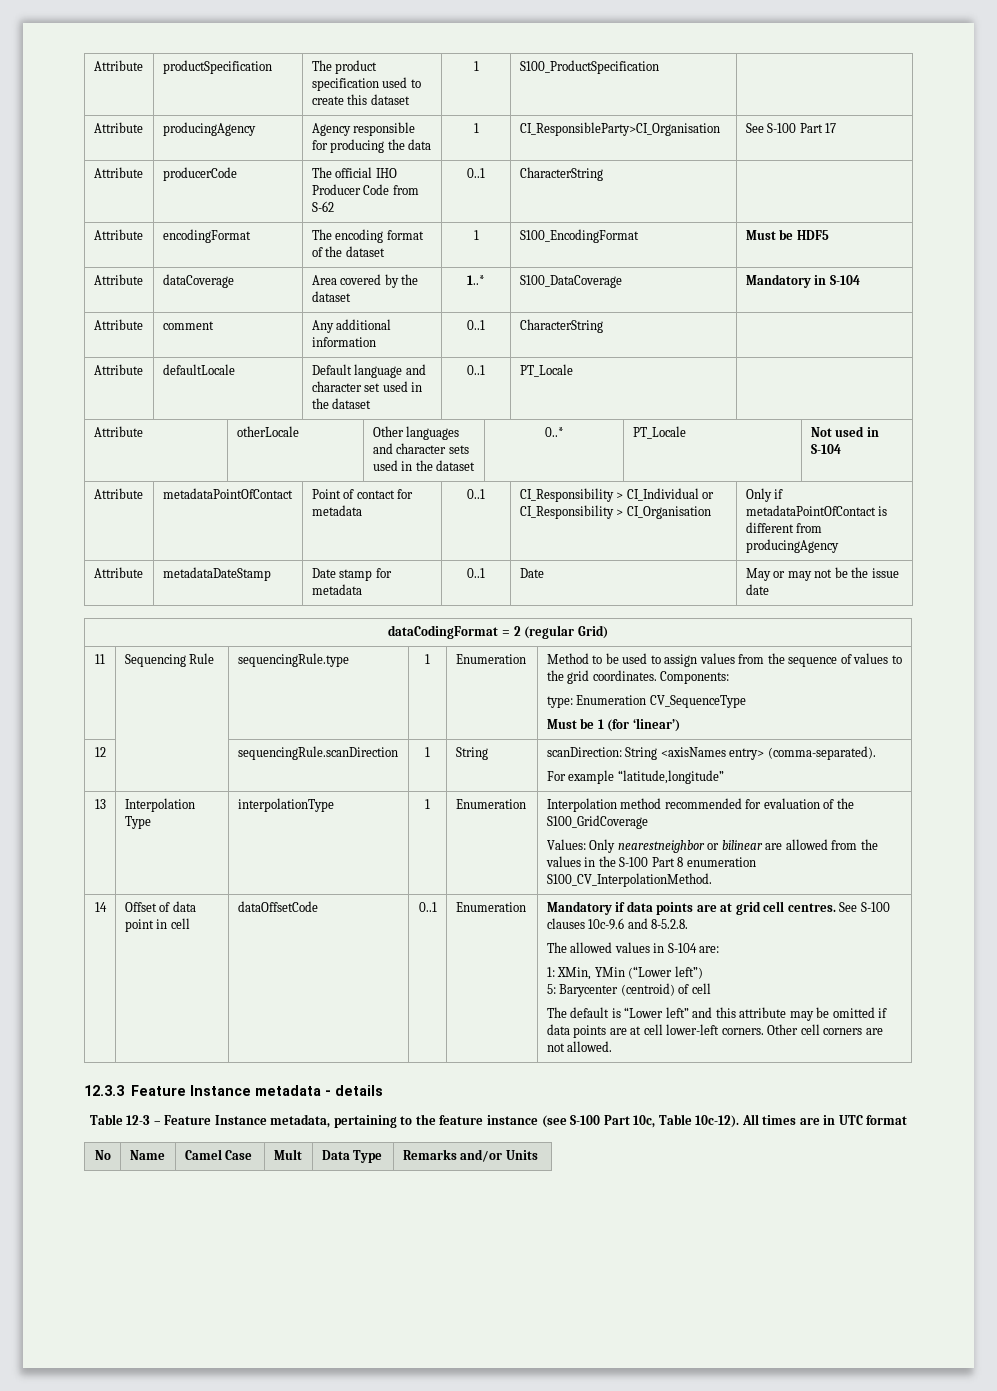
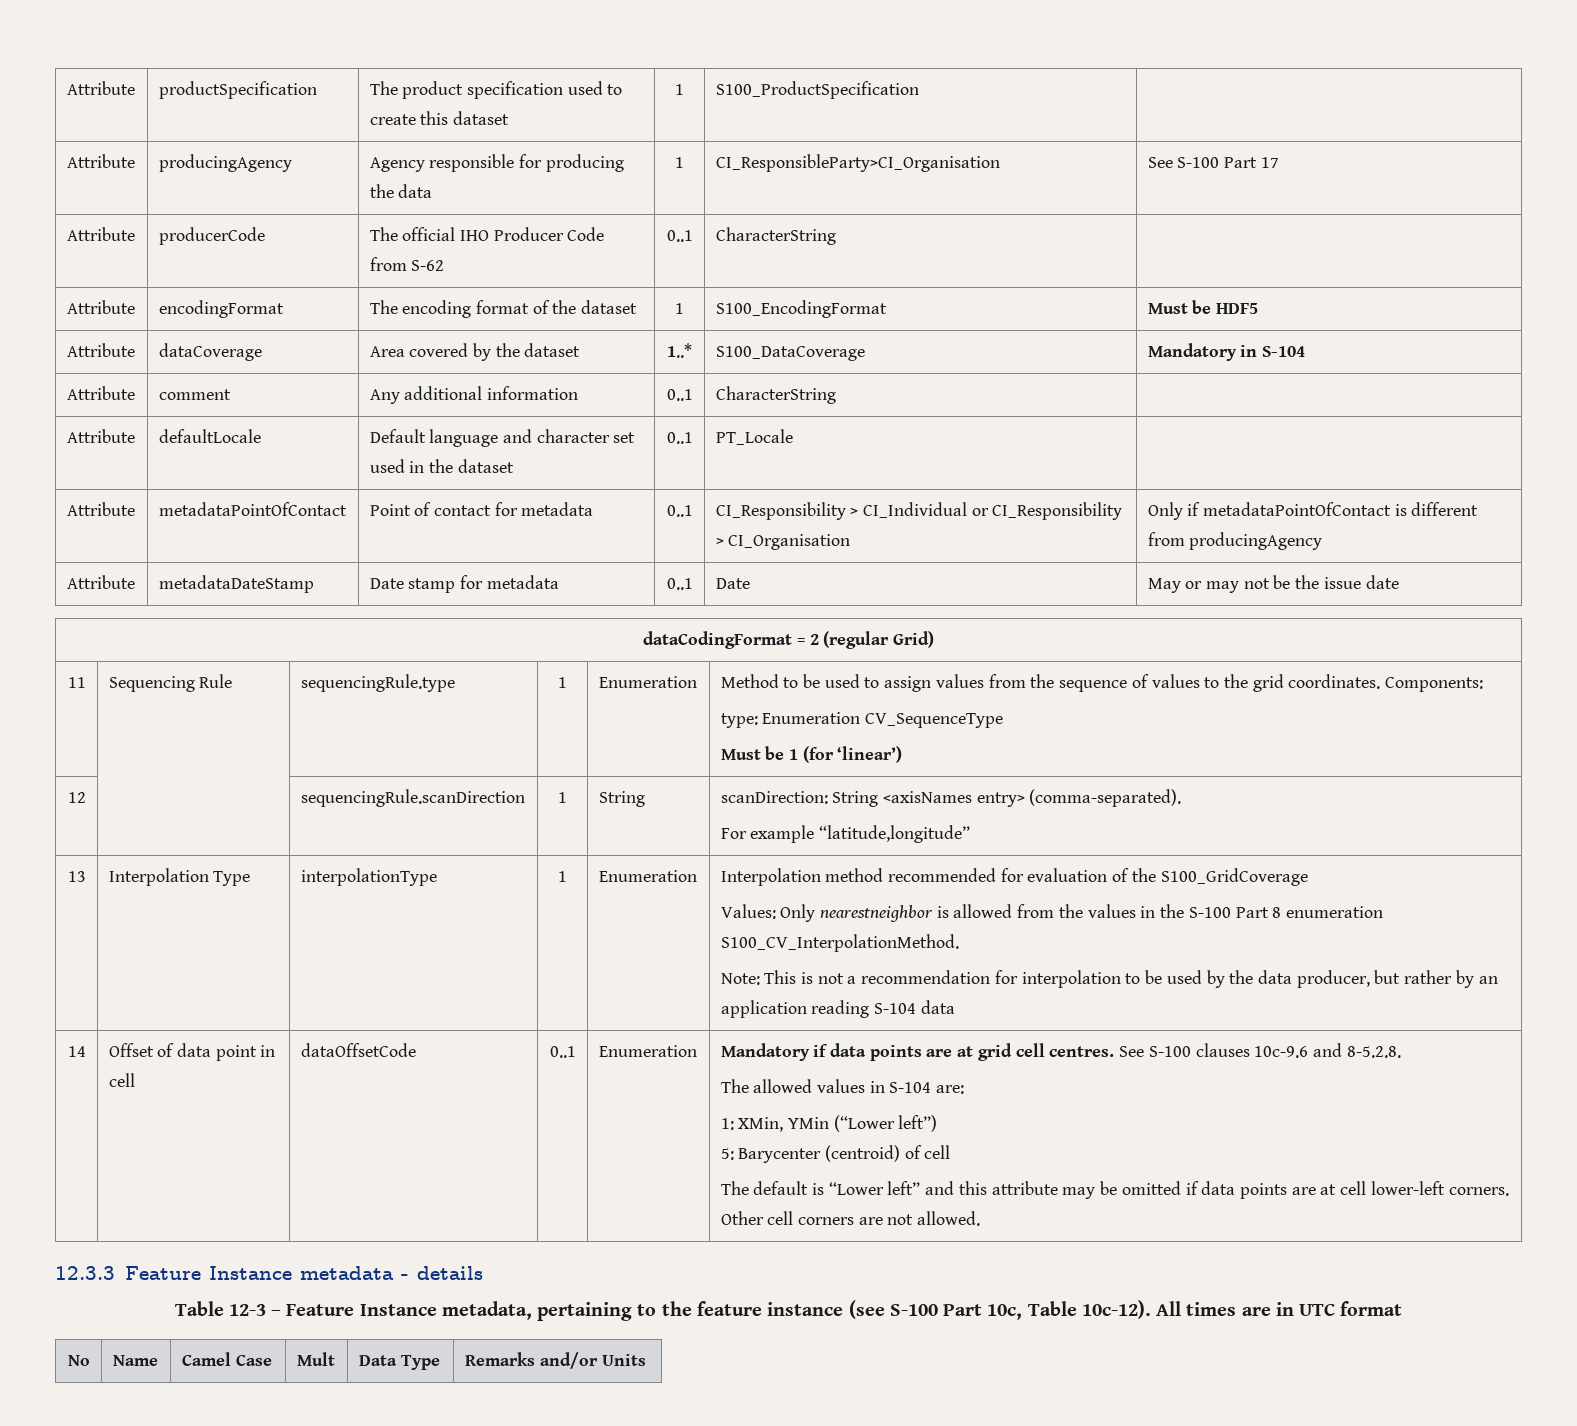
- Attribute | otherLocale | Other languages and character sets used in the dataset | 0..* | PT_Locale | Not used in S-104
- Values: Only nearestneighbor or bilinear are allowed from the values in the S-100 Part 8 enumeration S100_CV_InterpolationMethod.
+ Values: Only nearestneighbor is allowed from the values in the S-100 Part 8 enumeration S100_CV_InterpolationMethod.
+ Note: This is not a recommendation for interpolation to be used by the data producer, but rather by an application reading S-104 data

